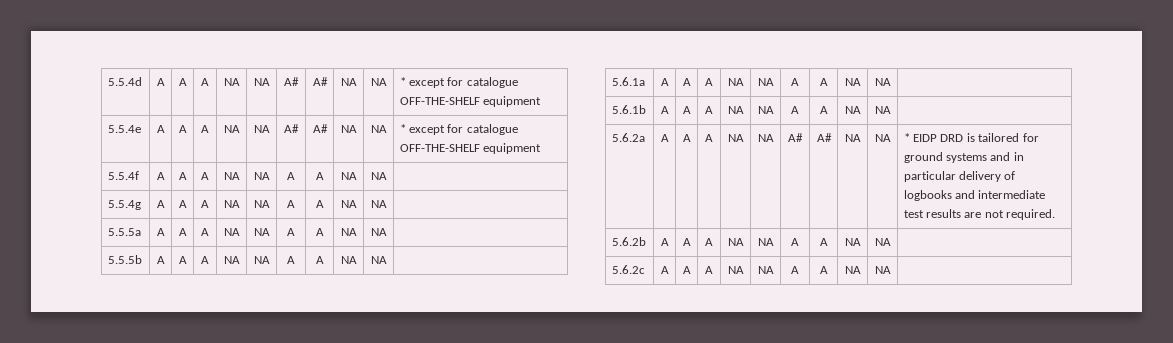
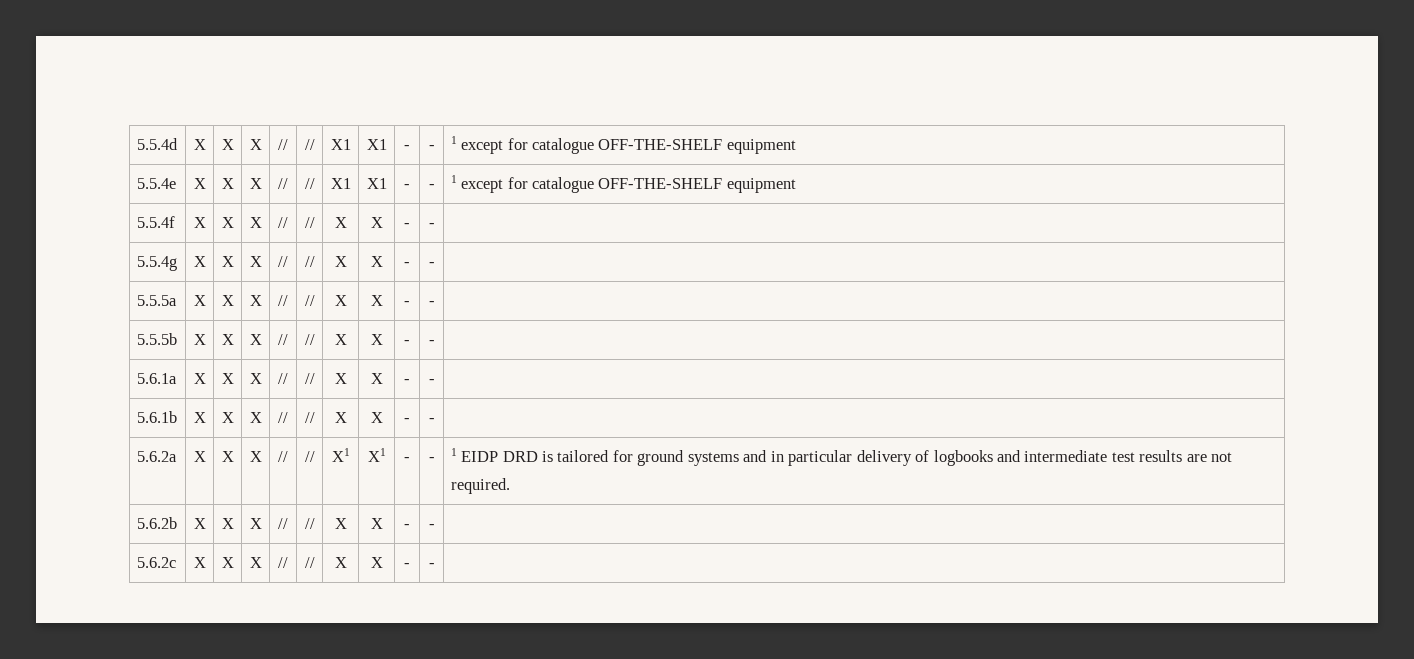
- 5.5.4d | A | A | A | NA | NA | A# | A# | NA | NA | * except for catalogue OFF-THE-SHELF equipment
+ 5.5.4d | X | X | X | // | // | X1 | X1 | - | - | 1 except for catalogue OFF-THE-SHELF equipment
- 5.5.4e | A | A | A | NA | NA | A# | A# | NA | NA | * except for catalogue OFF-THE-SHELF equipment
+ 5.5.4e | X | X | X | // | // | X1 | X1 | - | - | 1 except for catalogue OFF-THE-SHELF equipment
- 5.5.4f | A | A | A | NA | NA | A | A | NA | NA |
- 5.5.4g | A | A | A | NA | NA | A | A | NA | NA |
- 5.5.5a | A | A | A | NA | NA | A | A | NA | NA |
- 5.5.5b | A | A | A | NA | NA | A | A | NA | NA |
- 5.6.1a | A | A | A | NA | NA | A | A | NA | NA |
- 5.6.1b | A | A | A | NA | NA | A | A | NA | NA |
- 5.6.2a | A | A | A | NA | NA | A# | A# | NA | NA | * EIDP DRD is tailored for ground systems and in particular delivery of logbooks and intermediate test results are not required.
+ 5.5.4f | X | X | X | // | // | X | X | - | - |
+ 5.5.4g | X | X | X | // | // | X | X | - | - |
+ 5.5.5a | X | X | X | // | // | X | X | - | - |
+ 5.5.5b | X | X | X | // | // | X | X | - | - |
+ 5.6.1a | X | X | X | // | // | X | X | - | - |
+ 5.6.1b | X | X | X | // | // | X | X | - | - |
+ 5.6.2a | X | X | X | // | // | X1 | X1 | - | - | 1 EIDP DRD is tailored for ground systems and in particular delivery of logbooks and intermediate test results are not required.
- 5.6.2b | A | A | A | NA | NA | A | A | NA | NA |
- 5.6.2c | A | A | A | NA | NA | A | A | NA | NA |
+ 5.6.2b | X | X | X | // | // | X | X | - | - |
+ 5.6.2c | X | X | X | // | // | X | X | - | - |

